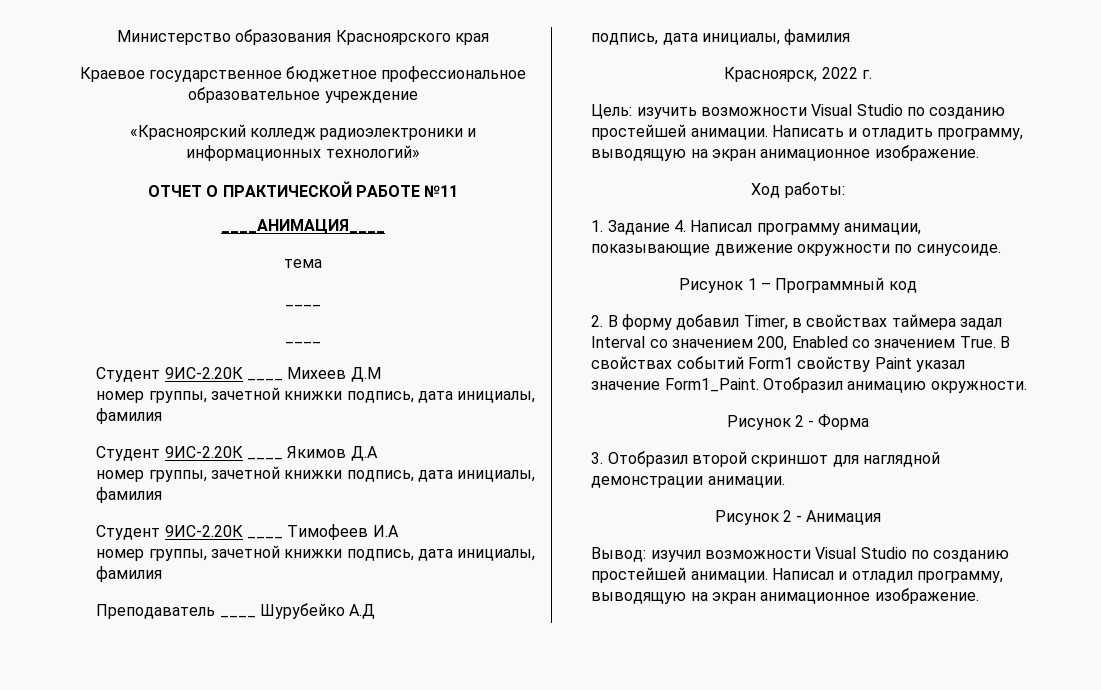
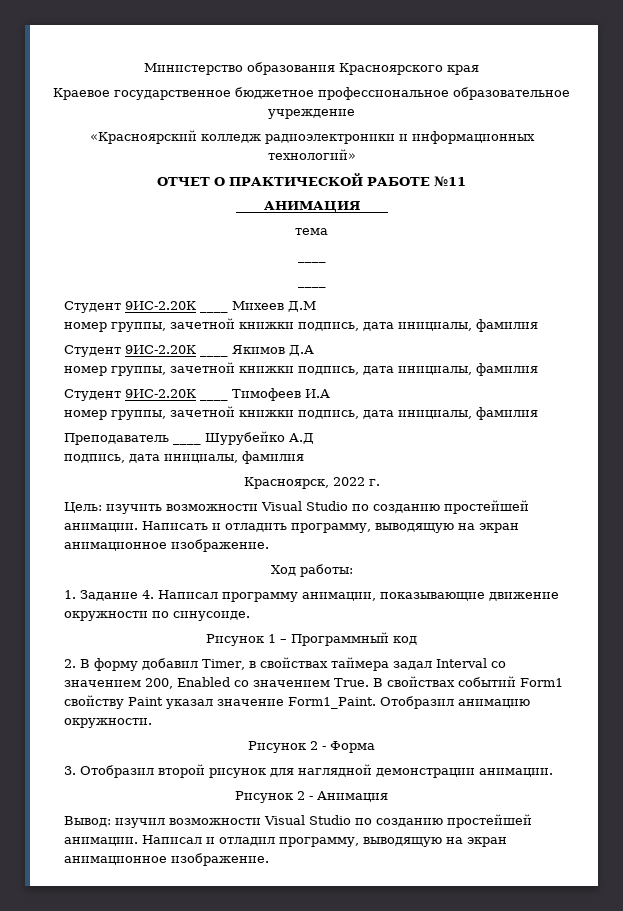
- 3. Отобразил второй скриншот для наглядной демонстрации анимации.
+ 3. Отобразил второй рисунок для наглядной демонстрации анимации.

